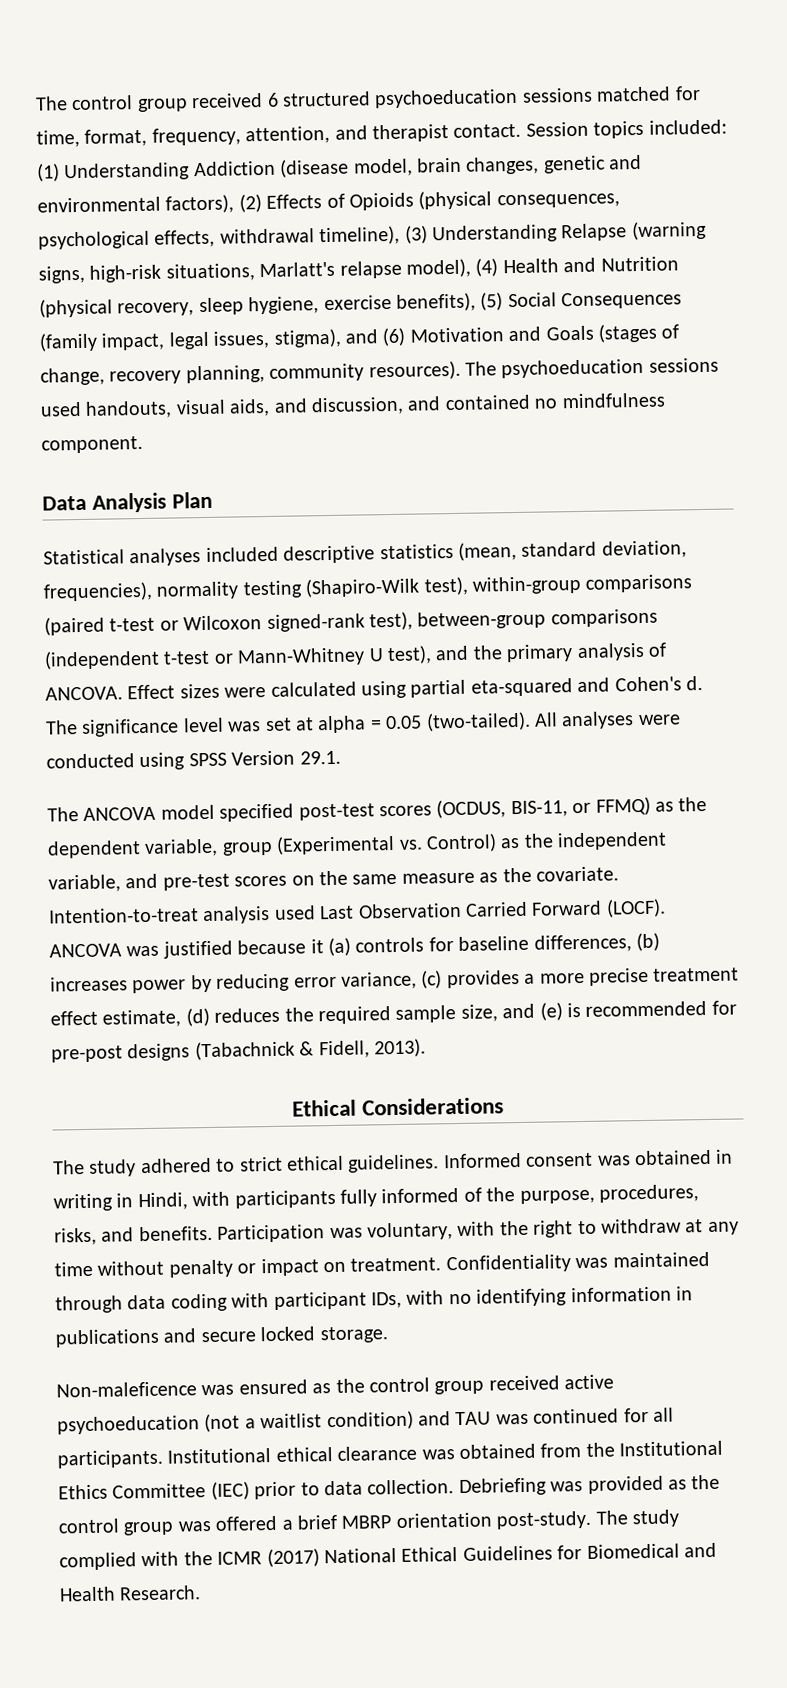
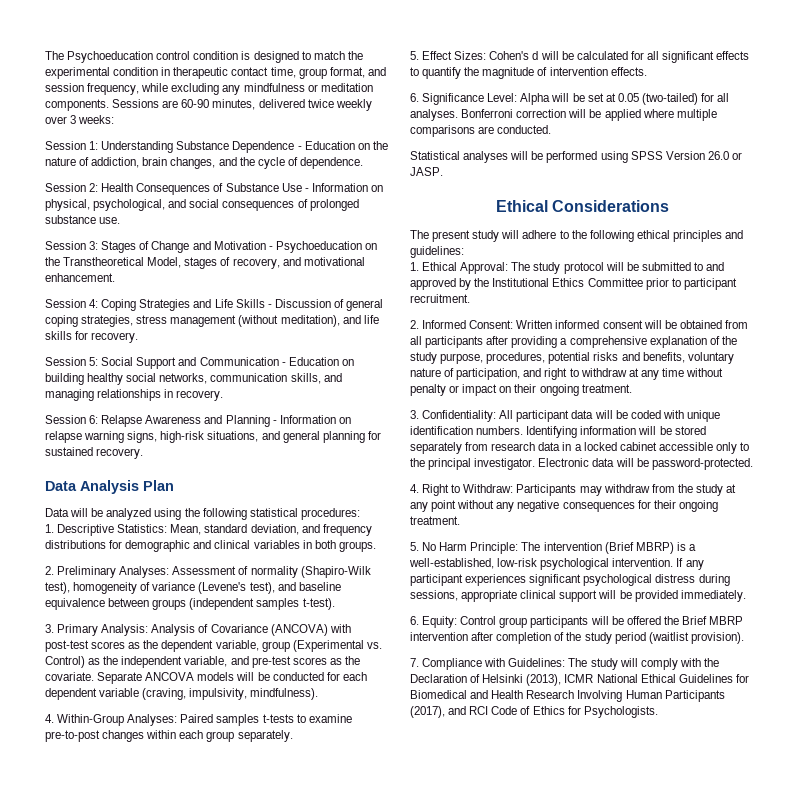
- The control group received 6 structured psychoeducation sessions matched for time, format, frequency, attention, and therapist contact. Session topics included: (1) Understanding Addiction (disease model, brain changes, genetic and environmental factors), (2) Effects of Opioids (physical consequences, psychological effects, withdrawal timeline), (3) Understanding Relapse (warning signs, high-risk situations, Marlatt's relapse model), (4) Health and Nutrition (physical recovery, sleep hygiene, exercise benefits), (5) Social Consequences (family impact, legal issues, stigma), and (6) Motivation and Goals (stages of change, recovery planning, community resources). The psychoeducation sessions used handouts, visual aids, and discussion, and contained no mindfulness component.
+ The Psychoeducation control condition is designed to match the experimental condition in therapeutic contact time, group format, and session frequency, while excluding any mindfulness or meditation components. Sessions are 60-90 minutes, delivered twice weekly over 3 weeks:
+ Session 1: Understanding Substance Dependence - Education on the nature of addiction, brain changes, and the cycle of dependence.
+ Session 2: Health Consequences of Substance Use - Information on physical, psychological, and social consequences of prolonged substance use.
+ Session 3: Stages of Change and Motivation - Psychoeducation on the Transtheoretical Model, stages of recovery, and motivational enhancement.
+ Session 4: Coping Strategies and Life Skills - Discussion of general coping strategies, stress management (without meditation), and life skills for recovery.
+ Session 5: Social Support and Communication - Education on building healthy social networks, communication skills, and managing relationships in recovery.
+ Session 6: Relapse Awareness and Planning - Information on relapse warning signs, high-risk situations, and general planning for sustained recovery.
  Data Analysis Plan
- Statistical analyses included descriptive statistics (mean, standard deviation, frequencies), normality testing (Shapiro-Wilk test), within-group comparisons (paired t-test or Wilcoxon signed-rank test), between-group comparisons (independent t-test or Mann-Whitney U test), and the primary analysis of ANCOVA. Effect sizes were calculated using partial eta-squared and Cohen's d. The significance level was set at alpha = 0.05 (two-tailed). All analyses were conducted using SPSS Version 29.1.
- The ANCOVA model specified post-test scores (OCDUS, BIS-11, or FFMQ) as the dependent variable, group (Experimental vs. Control) as the independent variable, and pre-test scores on the same measure as the covariate. Intention-to-treat analysis used Last Observation Carried Forward (LOCF). ANCOVA was justified because it (a) controls for baseline differences, (b) increases power by reducing error variance, (c) provides a more precise treatment effect estimate, (d) reduces the required sample size, and (e) is recommended for pre-post designs (Tabachnick & Fidell, 2013).
+ Data will be analyzed using the following statistical procedures:
+ 1. Descriptive Statistics: Mean, standard deviation, and frequency distributions for demographic and clinical variables in both groups.
+ 2. Preliminary Analyses: Assessment of normality (Shapiro-Wilk test), homogeneity of variance (Levene's test), and baseline equivalence between groups (independent samples t-test).
+ 3. Primary Analysis: Analysis of Covariance (ANCOVA) with post-test scores as the dependent variable, group (Experimental vs. Control) as the independent variable, and pre-test scores as the covariate. Separate ANCOVA models will be conducted for each dependent variable (craving, impulsivity, mindfulness).
+ 4. Within-Group Analyses: Paired samples t-tests to examine pre-to-post changes within each group separately.
+ 5. Effect Sizes: Cohen's d will be calculated for all significant effects to quantify the magnitude of intervention effects.
+ 6. Significance Level: Alpha will be set at 0.05 (two-tailed) for all analyses. Bonferroni correction will be applied where multiple comparisons are conducted.
+ Statistical analyses will be performed using SPSS Version 26.0 or JASP.
  Ethical Considerations
- The study adhered to strict ethical guidelines. Informed consent was obtained in writing in Hindi, with participants fully informed of the purpose, procedures, risks, and benefits. Participation was voluntary, with the right to withdraw at any time without penalty or impact on treatment. Confidentiality was maintained through data coding with participant IDs, with no identifying information in publications and secure locked storage.
- Non-maleficence was ensured as the control group received active psychoeducation (not a waitlist condition) and TAU was continued for all participants. Institutional ethical clearance was obtained from the Institutional Ethics Committee (IEC) prior to data collection. Debriefing was provided as the control group was offered a brief MBRP orientation post-study. The study complied with the ICMR (2017) National Ethical Guidelines for Biomedical and Health Research.
+ The present study will adhere to the following ethical principles and guidelines:
+ 1. Ethical Approval: The study protocol will be submitted to and approved by the Institutional Ethics Committee prior to participant recruitment.
+ 2. Informed Consent: Written informed consent will be obtained from all participants after providing a comprehensive explanation of the study purpose, procedures, potential risks and benefits, voluntary nature of participation, and right to withdraw at any time without penalty or impact on their ongoing treatment.
+ 3. Confidentiality: All participant data will be coded with unique identification numbers. Identifying information will be stored separately from research data in a locked cabinet accessible only to the principal investigator. Electronic data will be password-protected.
+ 4. Right to Withdraw: Participants may withdraw from the study at any point without any negative consequences for their ongoing treatment.
+ 5. No Harm Principle: The intervention (Brief MBRP) is a well-established, low-risk psychological intervention. If any participant experiences significant psychological distress during sessions, appropriate clinical support will be provided immediately.
+ 6. Equity: Control group participants will be offered the Brief MBRP intervention after completion of the study period (waitlist provision).
+ 7. Compliance with Guidelines: The study will comply with the Declaration of Helsinki (2013), ICMR National Ethical Guidelines for Biomedical and Health Research Involving Human Participants (2017), and RCI Code of Ethics for Psychologists.

